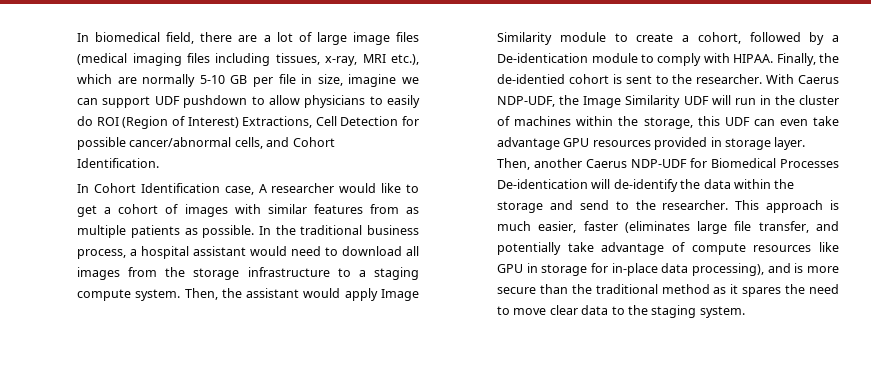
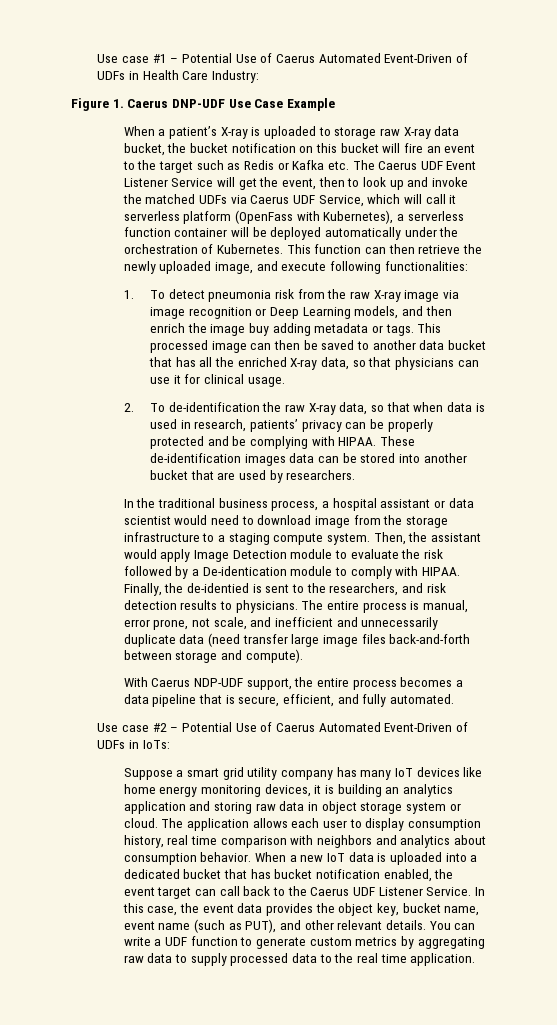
- In biomedical field, there are a lot of large image files (medical imaging files including tissues, x-ray, MRI etc.), which are normally 5-10 GB per file in size, imagine we can support UDF pushdown to allow physicians to easily do ROI (Region of Interest) Extractions, Cell Detection for possible cancer/abnormal cells, and Cohort Identification.
- In Cohort Identification case, A researcher would like to get a cohort of images with similar features from as multiple patients as possible. In the traditional business process, a hospital assistant would need to download all images from the storage infrastructure to a staging compute system.
+ Use case #1 – Potential Use of Caerus Automated Event-Driven of UDFs in Health Care Industry:
+ Figure 1. Caerus DNP-UDF Use Case Example
+ When a patient’s X-ray is uploaded to storage raw X-ray data bucket, the bucket notification on this bucket will fire an event to the target such as Redis or Kafka etc. The Caerus UDF Event Listener Service will get the event, then to look up and invoke the matched UDFs via Caerus UDF Service, which will call it serverless platform (OpenFass with Kubernetes), a serverless function container will be deployed automatically under the orchestration of Kubernetes. This function can then retrieve the newly uploaded image, and execute following functionalities:
+ 1. To detect pneumonia risk from the raw X-ray image via image recognition or Deep Learning models, and then enrich the image buy adding metadata or tags. This processed image can then be saved to another data bucket that has all the enriched X-ray data, so that physicians can use it for clinical usage.
+ 2. To de-identification the raw X-ray data, so that when data is used in research, patients’ privacy can be properly protected and be complying with HIPAA. These de-identification images data can be stored into another bucket that are used by researchers.
+ In the traditional business process, a hospital assistant or data scientist would need to download image from the storage infrastructure to a staging compute system.
- Then, the assistant would apply Image Similarity module to create a cohort, followed by a De-identication module to comply with HIPAA.
+ Then, the assistant would apply Image Detection module to evaluate the risk followed by a De-identication module to comply with HIPAA.
- Finally, the de-identied cohort is sent to the researcher. With Caerus NDP-UDF, the Image Similarity UDF will run in the cluster of machines within the storage, this UDF can even take advantage GPU resources provided in storage layer. Then, another Caerus NDP-UDF for Biomedical Processes De-identication will de-identify the data within the storage and send to the researcher. This approach is much easier, faster (eliminates large file transfer, and potentially take advantage of compute resources like GPU in storage for in-place data processing), and is more secure than the traditional method as it spares the need to move clear data to the staging system.
+ Finally, the de-identied is sent to the researchers, and risk detection results to physicians. The entire process is manual, error prone, not scale, and inefficient and unnecessarily duplicate data (need transfer large image files back-and-forth between storage and compute).
+ With Caerus NDP-UDF support, the entire process becomes a data pipeline that is secure, efficient, and fully automated.
+ Use case #2 – Potential Use of Caerus Automated Event-Driven of UDFs in IoTs:
+ Suppose a smart grid utility company has many IoT devices like home energy monitoring devices, it is building an analytics application and storing raw data in object storage system or cloud. The application allows each user to display consumption history, real time comparison with neighbors and analytics about consumption behavior. When a new IoT data is uploaded into a dedicated bucket that has bucket notification enabled, the event target can call back to the Caerus UDF Listener Service. In this case, the event data provides the object key, bucket name, event name (such as PUT), and other relevant details. You can write a UDF function to generate custom metrics by aggregating raw data to supply processed data to the real time application.

